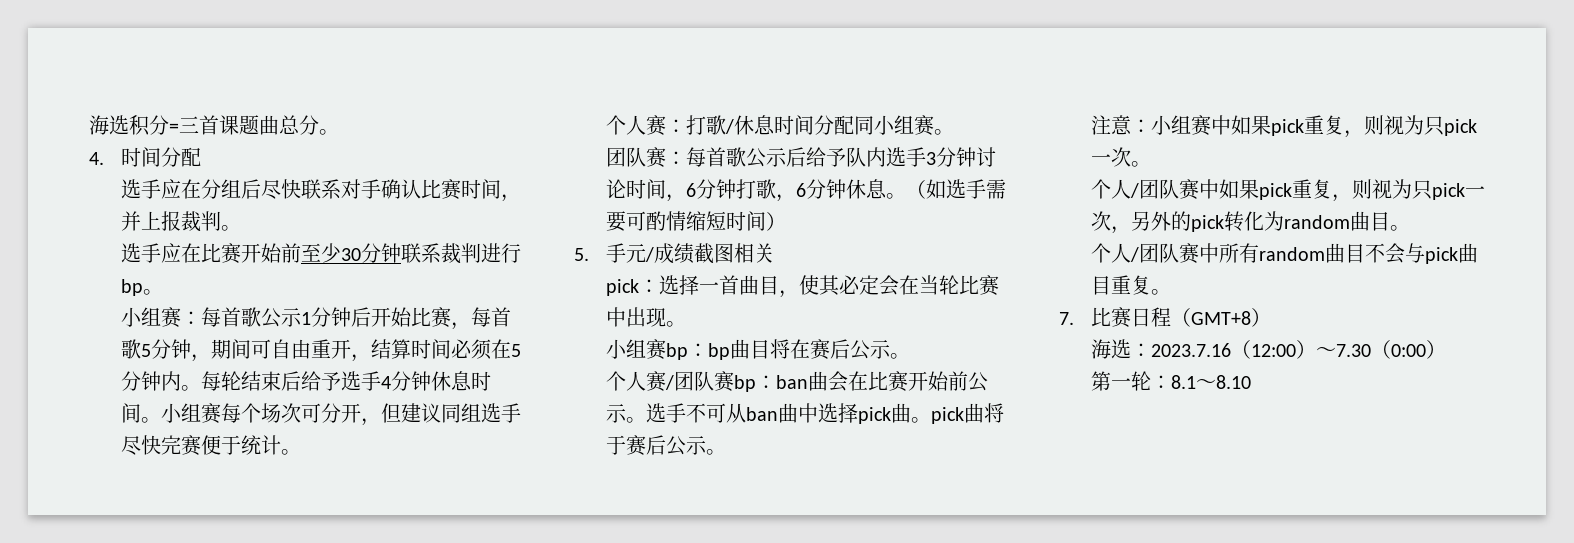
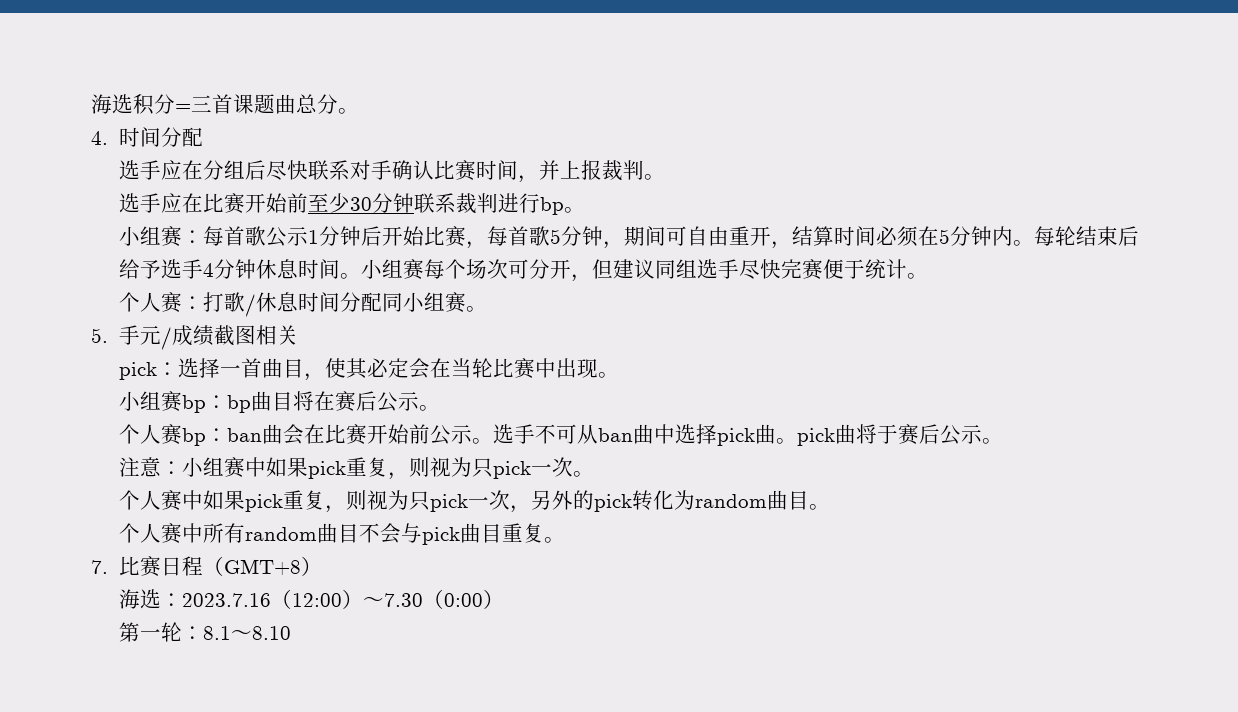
- 团队赛：每首歌公示后给予队内选手3分钟讨论时间，6分钟打歌，6分钟休息。（如选手需要可酌情缩短时间）
- 个人赛/团队赛bp：ban曲会在比赛开始前公示。
+ 个人赛bp：ban曲会在比赛开始前公示。
- 个人/团队赛中如果pick重复，则视为只pick一次，另外的pick转化为random曲目。
+ 个人赛中如果pick重复，则视为只pick一次，另外的pick转化为random曲目。
- 个人/团队赛中所有random曲目不会与pick曲目重复。
+ 个人赛中所有random曲目不会与pick曲目重复。

